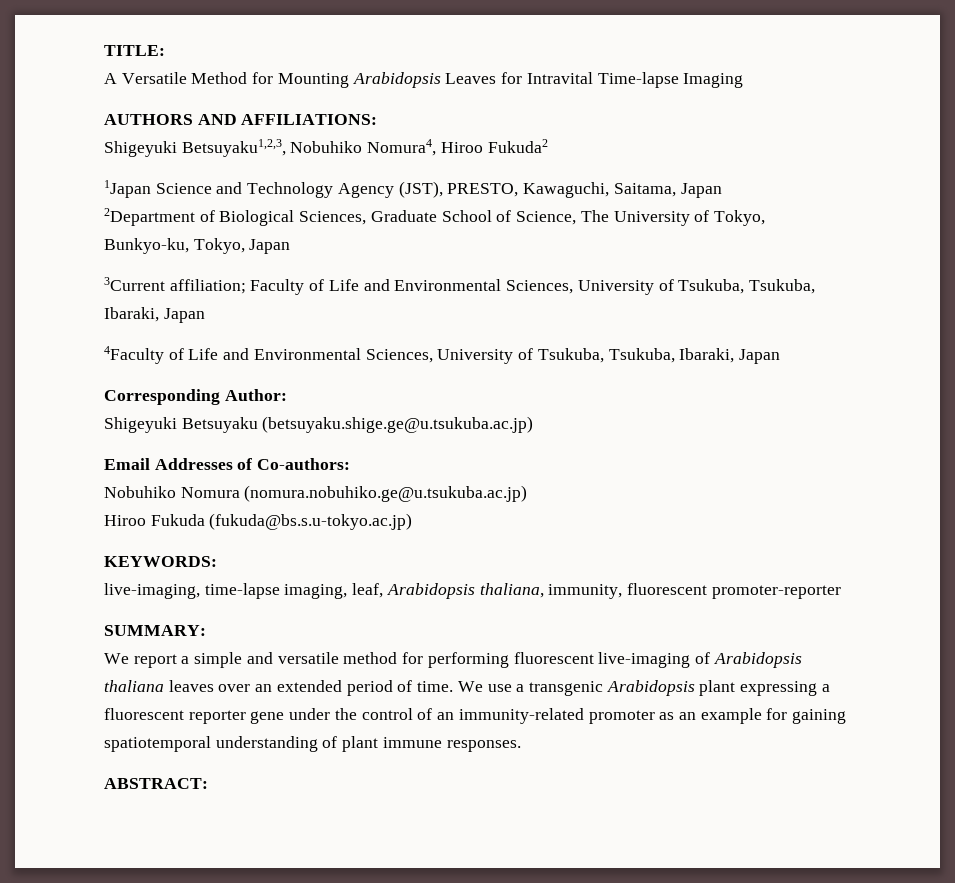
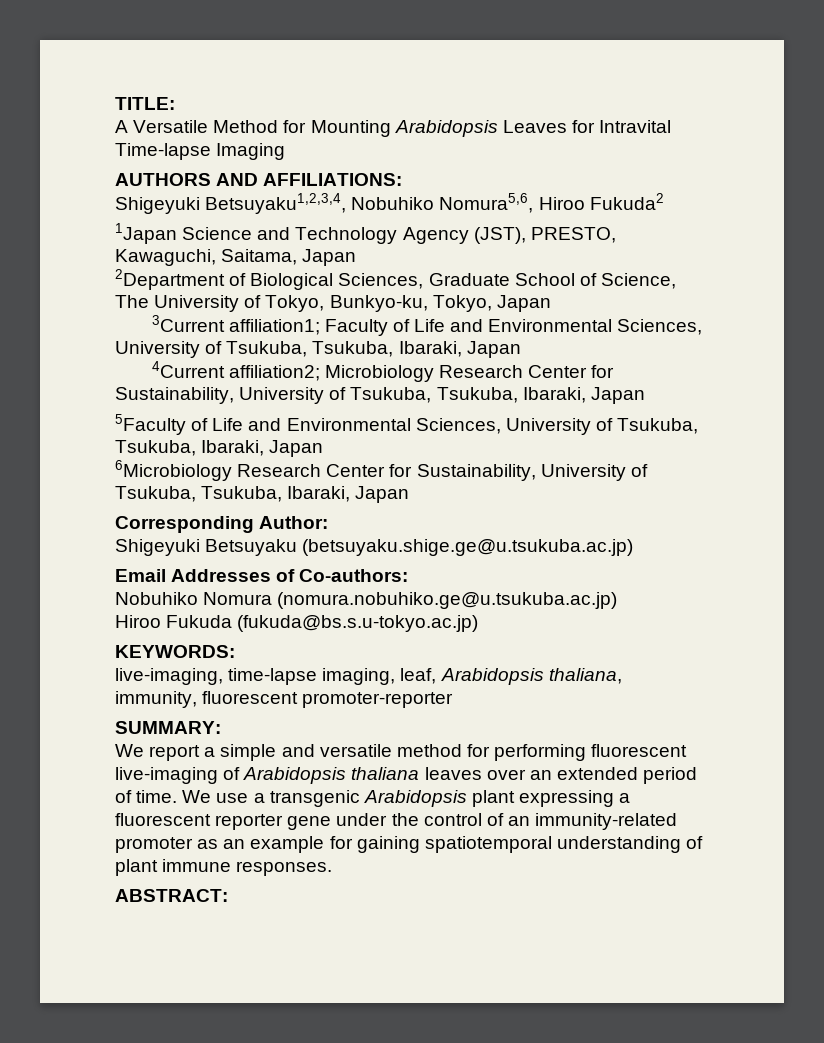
- Shigeyuki Betsuyaku1,2,3, Nobuhiko Nomura4, Hiroo Fukuda2
+ Shigeyuki Betsuyaku1,2,3,4, Nobuhiko Nomura5,6, Hiroo Fukuda2
- 3Current affiliation; Faculty of Life and Environmental Sciences, University of Tsukuba, Tsukuba, Ibaraki, Japan
+ 3Current affiliation1; Faculty of Life and Environmental Sciences, University of Tsukuba, Tsukuba, Ibaraki, Japan
- 4Faculty of Life and Environmental Sciences, University of Tsukuba, Tsukuba, Ibaraki, Japan
+ 4Current affiliation2; Microbiology Research Center for Sustainability, University of Tsukuba, Tsukuba, Ibaraki, Japan
+ 5Faculty of Life and Environmental Sciences, University of Tsukuba, Tsukuba, Ibaraki, Japan
+ 6Microbiology Research Center for Sustainability, University of Tsukuba, Tsukuba, Ibaraki, Japan

